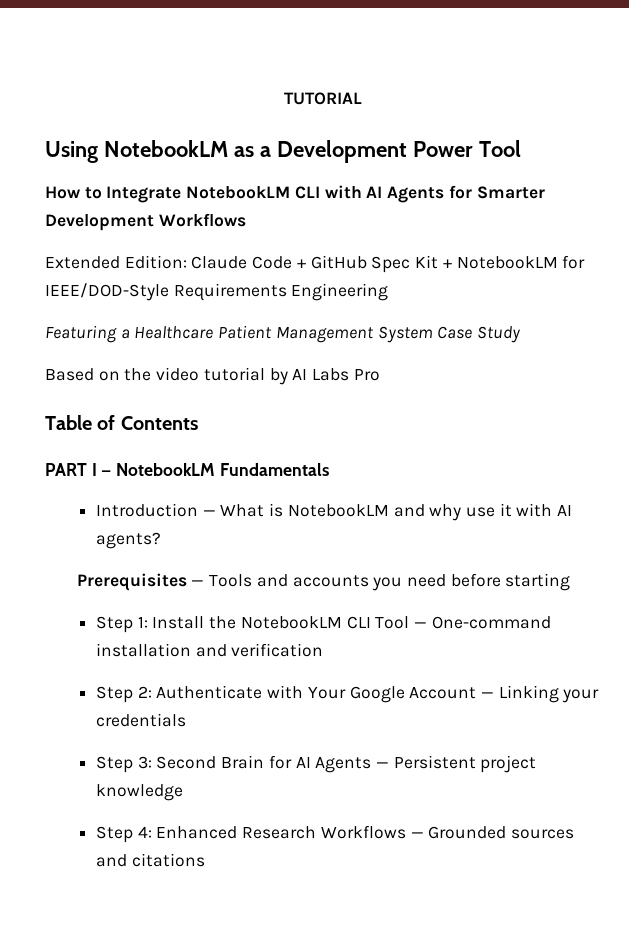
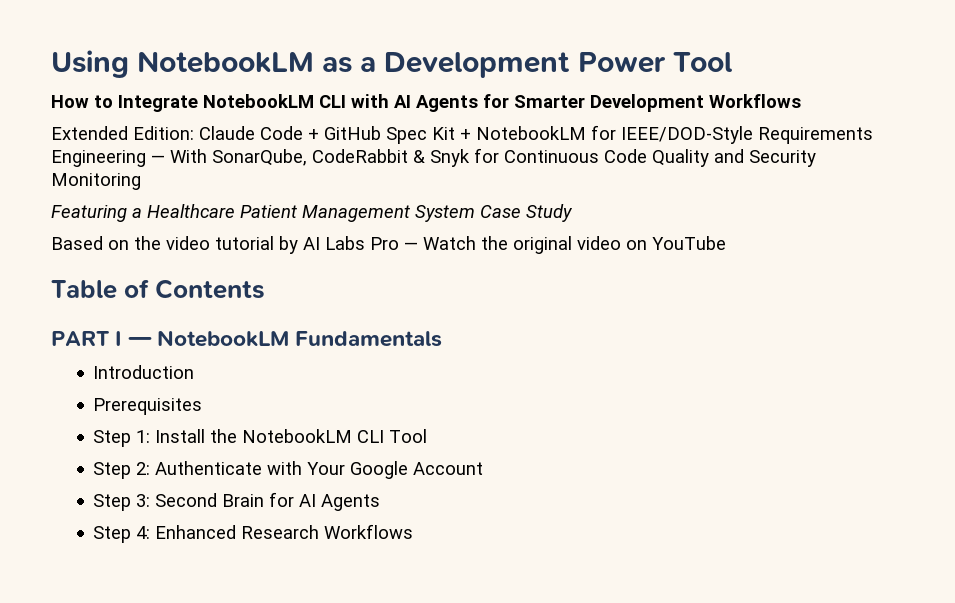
- TUTORIAL
- Extended Edition: Claude Code + GitHub Spec Kit + NotebookLM for IEEE/DOD-Style Requirements Engineering
+ Extended Edition: Claude Code + GitHub Spec Kit + NotebookLM for IEEE/DOD-Style Requirements Engineering — With SonarQube, CodeRabbit & Snyk for Continuous Code Quality and Security Monitoring
- Based on the video tutorial by AI Labs Pro
+ Based on the video tutorial by AI Labs Pro — Watch the original video on YouTube
- Introduction — What is NotebookLM and why use it with AI agents?
- Prerequisites — Tools and accounts you need before starting
+ Introduction
+ Prerequisites
- Step 1: Install the NotebookLM CLI Tool — One-command installation and verification
+ Step 1: Install the NotebookLM CLI Tool
- Step 2: Authenticate with Your Google Account — Linking your credentials
+ Step 2: Authenticate with Your Google Account
- Step 3: Second Brain for AI Agents — Persistent project knowledge
+ Step 3: Second Brain for AI Agents
- Step 4: Enhanced Research Workflows — Grounded sources and citations
+ Step 4: Enhanced Research Workflows

